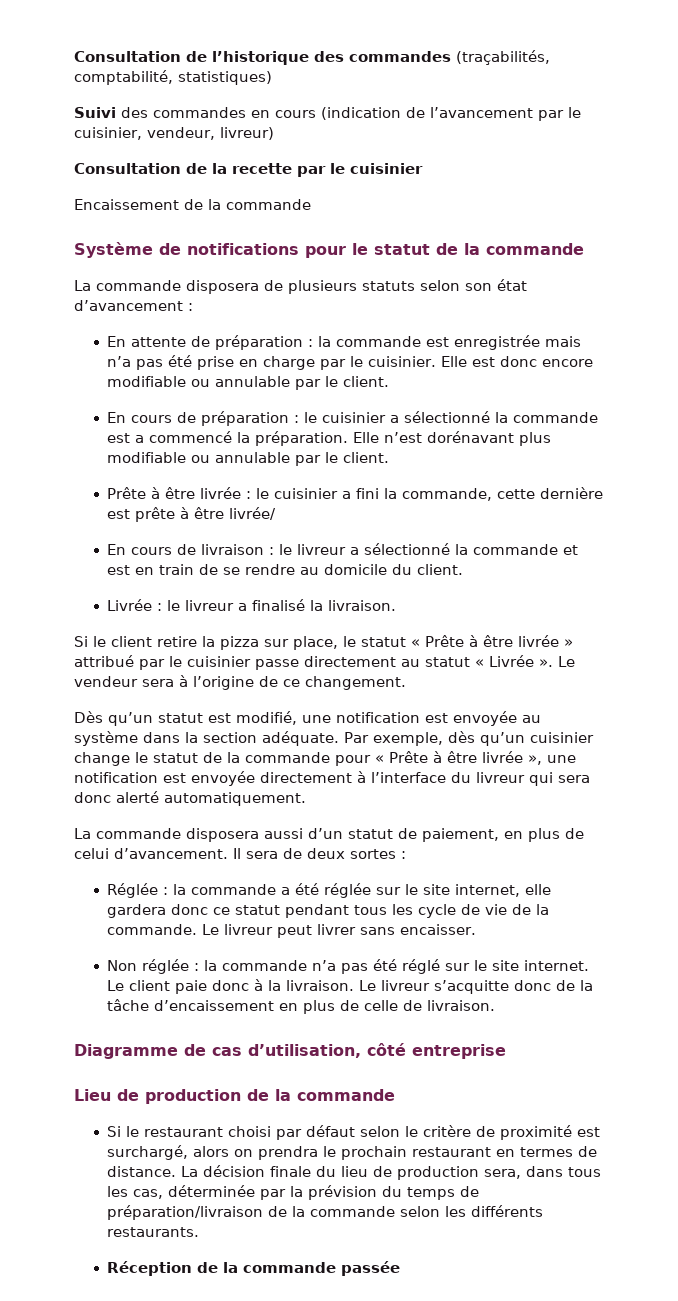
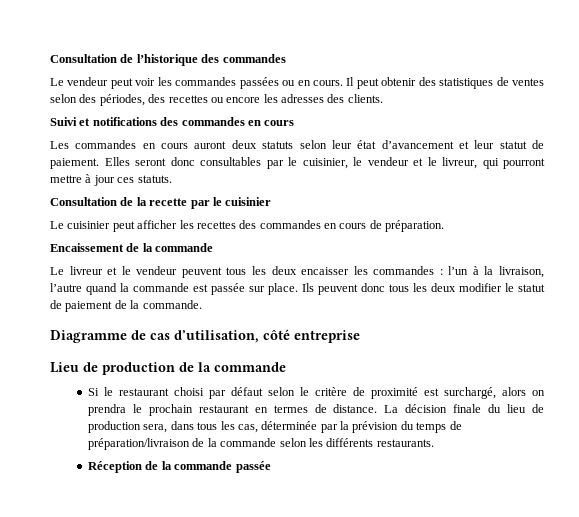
- Consultation de l’historique des commandes (traçabilités, comptabilité, statistiques)
+ Consultation de l’historique des commandes
+ Le vendeur peut voir les commandes passées ou en cours. Il peut obtenir des statistiques de ventes selon des périodes, des recettes ou encore les adresses des clients.
- Suivi des commandes en cours (indication de l’avancement par le cuisinier, vendeur, livreur)
+ Suivi et notifications des commandes en cours
+ Les commandes en cours auront deux statuts selon leur état d’avancement et leur statut de paiement. Elles seront donc consultables par le cuisinier, le vendeur et le livreur, qui pourront mettre à jour ces statuts.
+ Le cuisinier peut afficher les recettes des commandes en cours de préparation.
  Encaissement de la commande
- Système de notifications pour le statut de la commande
- La commande disposera de plusieurs statuts selon son état d’avancement :
- En attente de préparation : la commande est enregistrée mais n’a pas été prise en charge par le cuisinier. Elle est donc encore modifiable ou annulable par le client.
- En cours de préparation : le cuisinier a sélectionné la commande est a commencé la préparation. Elle n’est dorénavant plus modifiable ou annulable par le client.
- Prête à être livrée : le cuisinier a fini la commande, cette dernière est prête à être livrée/
- En cours de livraison : le livreur a sélectionné la commande et est en train de se rendre au domicile du client.
- Livrée : le livreur a finalisé la livraison.
- Si le client retire la pizza sur place, le statut « Prête à être livrée » attribué par le cuisinier passe directement au statut « Livrée ». Le vendeur sera à l’origine de ce changement.
- Dès qu’un statut est modifié, une notification est envoyée au système dans la section adéquate. Par exemple, dès qu’un cuisinier change le statut de la commande pour « Prête à être livrée », une notification est envoyée directement à l’interface du livreur qui sera donc alerté automatiquement.
- La commande disposera aussi d’un statut de paiement, en plus de celui d’avancement. Il sera de deux sortes :
- Réglée : la commande a été réglée sur le site internet, elle gardera donc ce statut pendant tous les cycle de vie de la commande. Le livreur peut livrer sans encaisser.
- Non réglée : la commande n’a pas été réglé sur le site internet. Le client paie donc à la livraison. Le livreur s’acquitte donc de la tâche d’encaissement en plus de celle de livraison.
+ Le livreur et le vendeur peuvent tous les deux encaisser les commandes : l’un à la livraison, l’autre quand la commande est passée sur place. Ils peuvent donc tous les deux modifier le statut de paiement de la commande.

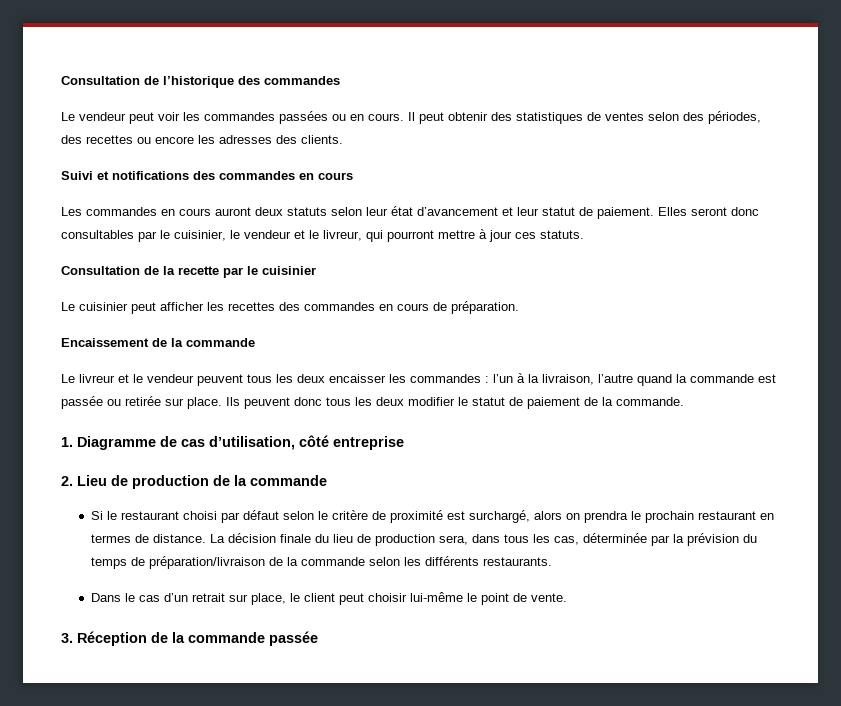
- Le livreur et le vendeur peuvent tous les deux encaisser les commandes : l’un à la livraison, l’autre quand la commande est passée sur place.
+ Le livreur et le vendeur peuvent tous les deux encaisser les commandes : l’un à la livraison, l’autre quand la commande est passée ou retirée sur place.
- Diagramme de cas d’utilisation, côté entreprise
+ 1. Diagramme de cas d’utilisation, côté entreprise
- Lieu de production de la commande
+ 2. Lieu de production de la commande
- Réception de la commande passée
+ Dans le cas d’un retrait sur place, le client peut choisir lui-même le point de vente.
+ 3. Réception de la commande passée

